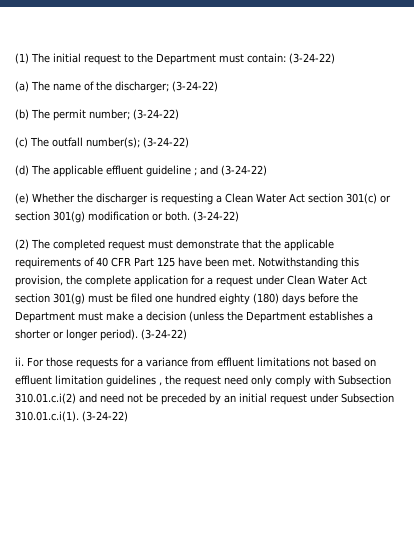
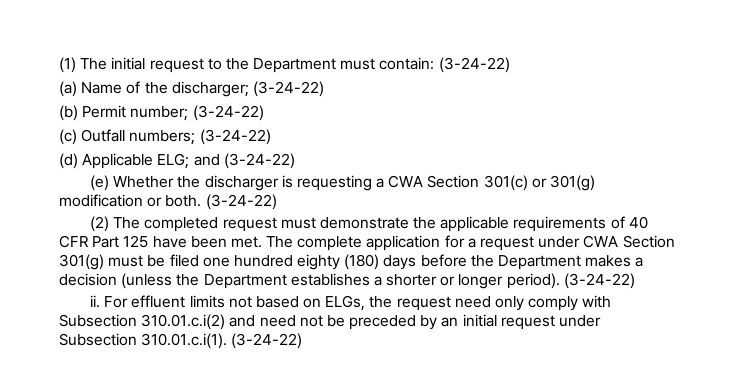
- (a) The name of the discharger; (3-24-22)
+ (a) Name of the discharger; (3-24-22)
- (b) The permit number; (3-24-22)
+ (b) Permit number; (3-24-22)
- (c) The outfall number(s); (3-24-22)
+ (c) Outfall numbers; (3-24-22)
- (d) The applicable effluent guideline ; and (3-24-22)
+ (d) Applicable ELG; and (3-24-22)
- (e) Whether the discharger is requesting a Clean Water Act section 301(c) or section 301(g) modification or both.
+ (e) Whether the discharger is requesting a CWA Section 301(c) or 301(g) modification or both.
- (2) The completed request must demonstrate that the applicable requirements of 40 CFR Part 125 have been met.
+ (2) The completed request must demonstrate the applicable requirements of 40 CFR Part 125 have been met.
- Notwithstanding this provision, the complete application for a request under Clean Water Act section 301(g) must be filed one hundred eighty (180) days before the Department must make a decision (unless the Department establishes a shorter or longer period).
+ The complete application for a request under CWA Section 301(g) must be filed one hundred eighty (180) days before the Department makes a decision (unless the Department establishes a shorter or longer period).
- For those requests for a variance from effluent limitations not based on effluent limitation guidelines , the request need only comply with Subsection 310.01.c.i(2) and need not be preceded by an initial request under Subsection 310.01.c.i(1). (3-24-22)
+ For effluent limits not based on ELGs, the request need only comply with Subsection 310.01.c.i(2) and need not be preceded by an initial request under Subsection 310.01.c.i(1). (3-24-22)

